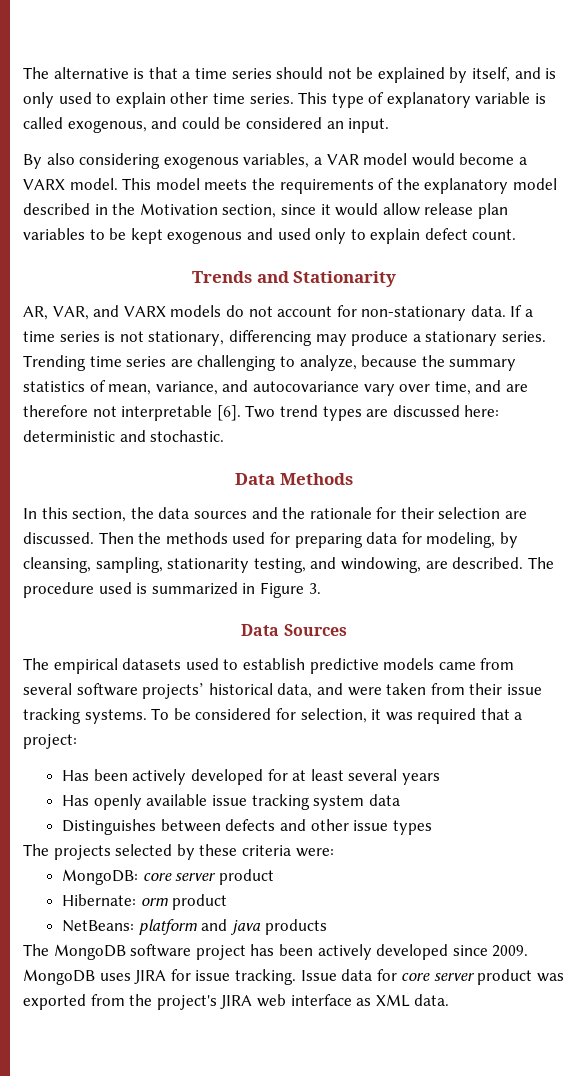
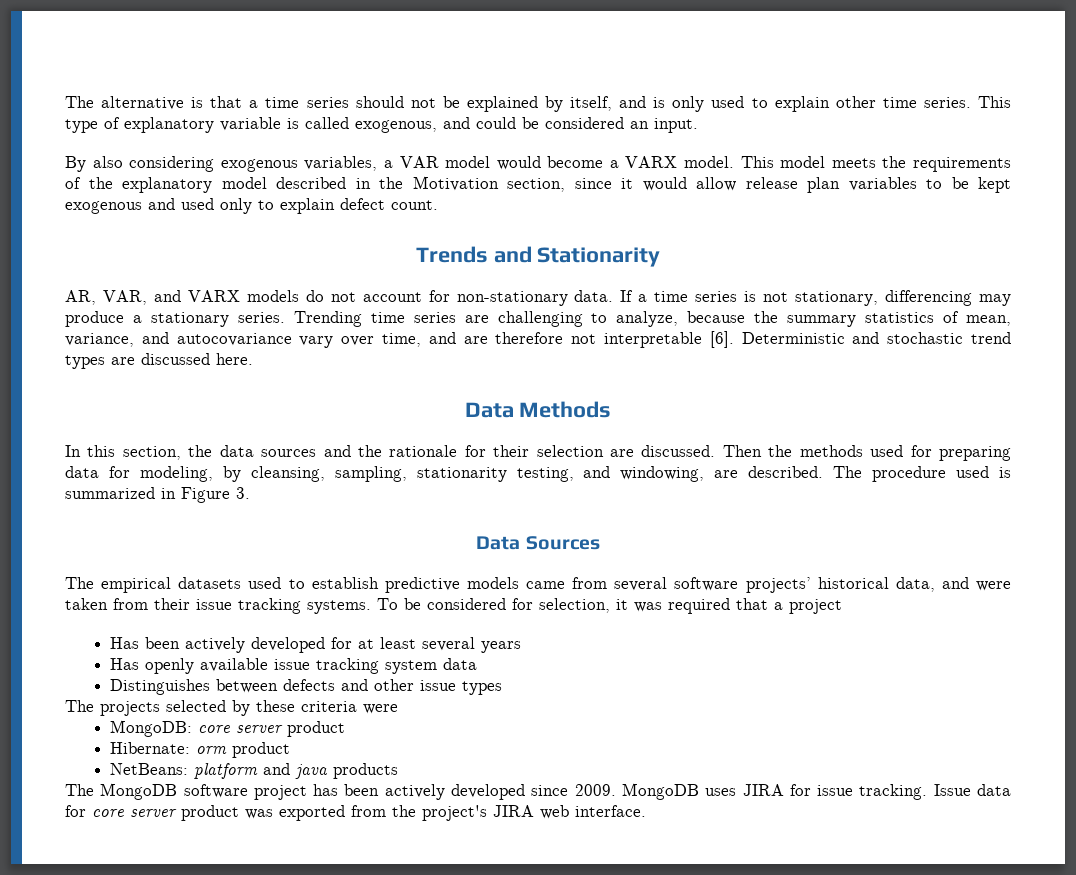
- Two trend types are discussed here: deterministic and stochastic.
+ Deterministic and stochastic trend types are discussed here.
- To be considered for selection, it was required that a project:
+ To be considered for selection, it was required that a project
- The projects selected by these criteria were:
+ The projects selected by these criteria were
- Issue data for core server product was exported from the project's JIRA web interface as XML data.
+ Issue data for core server product was exported from the project's JIRA web interface.

